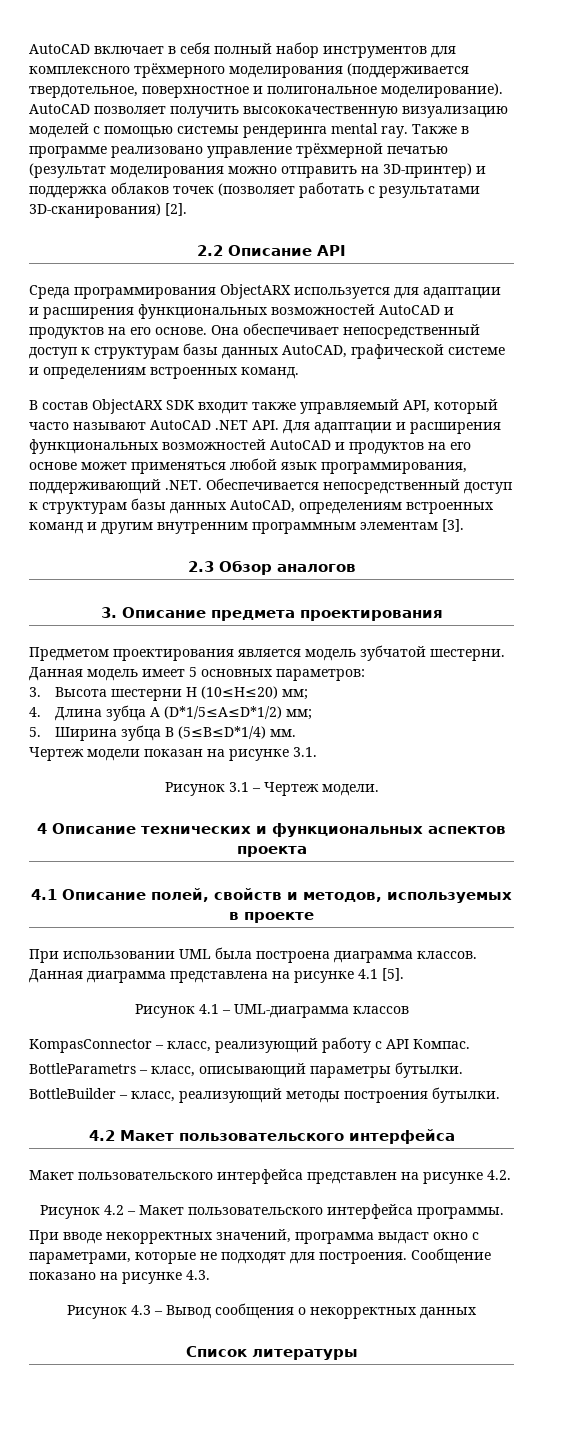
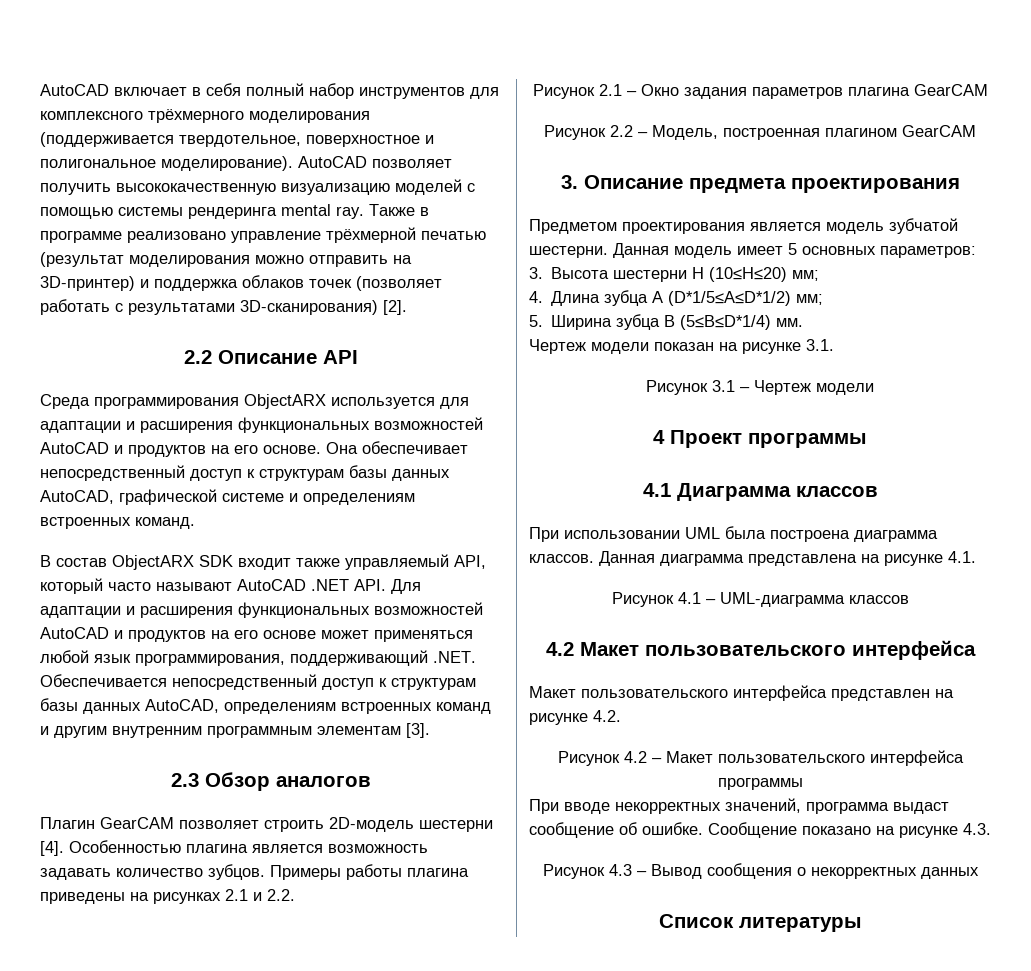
+ Плагин GearCAM позволяет строить 2D-модель шестерни [4]. Особенностью плагина является возможность задавать количество зубцов. Примеры работы плагина приведены на рисунках 2.1 и 2.2.
+ Рисунок 2.1 – Окно задания параметров плагина GearCAM
+ Рисунок 2.2 – Модель, построенная плагином GearCAM
- Рисунок 3.1 – Чертеж модели.
+ Рисунок 3.1 – Чертеж модели
- 4 Описание технических и функциональных аспектов проекта
- 4.1 Описание полей, свойств и методов, используемых в проекте
+ 4 Проект программы
+ 4.1 Диаграмма классов
- Данная диаграмма представлена на рисунке 4.1 [5].
+ Данная диаграмма представлена на рисунке 4.1.
- KompasConnector – класс, реализующий работу с API Компас.
- BottleParametrs – класс, описывающий параметры бутылки.
- BottleBuilder – класс, реализующий методы построения бутылки.
- Рисунок 4.2 – Макет пользовательского интерфейса программы.
+ Рисунок 4.2 – Макет пользовательского интерфейса программы
- При вводе некорректных значений, программа выдаст окно с параметрами, которые не подходят для построения.
+ При вводе некорректных значений, программа выдаст сообщение об ошибке.

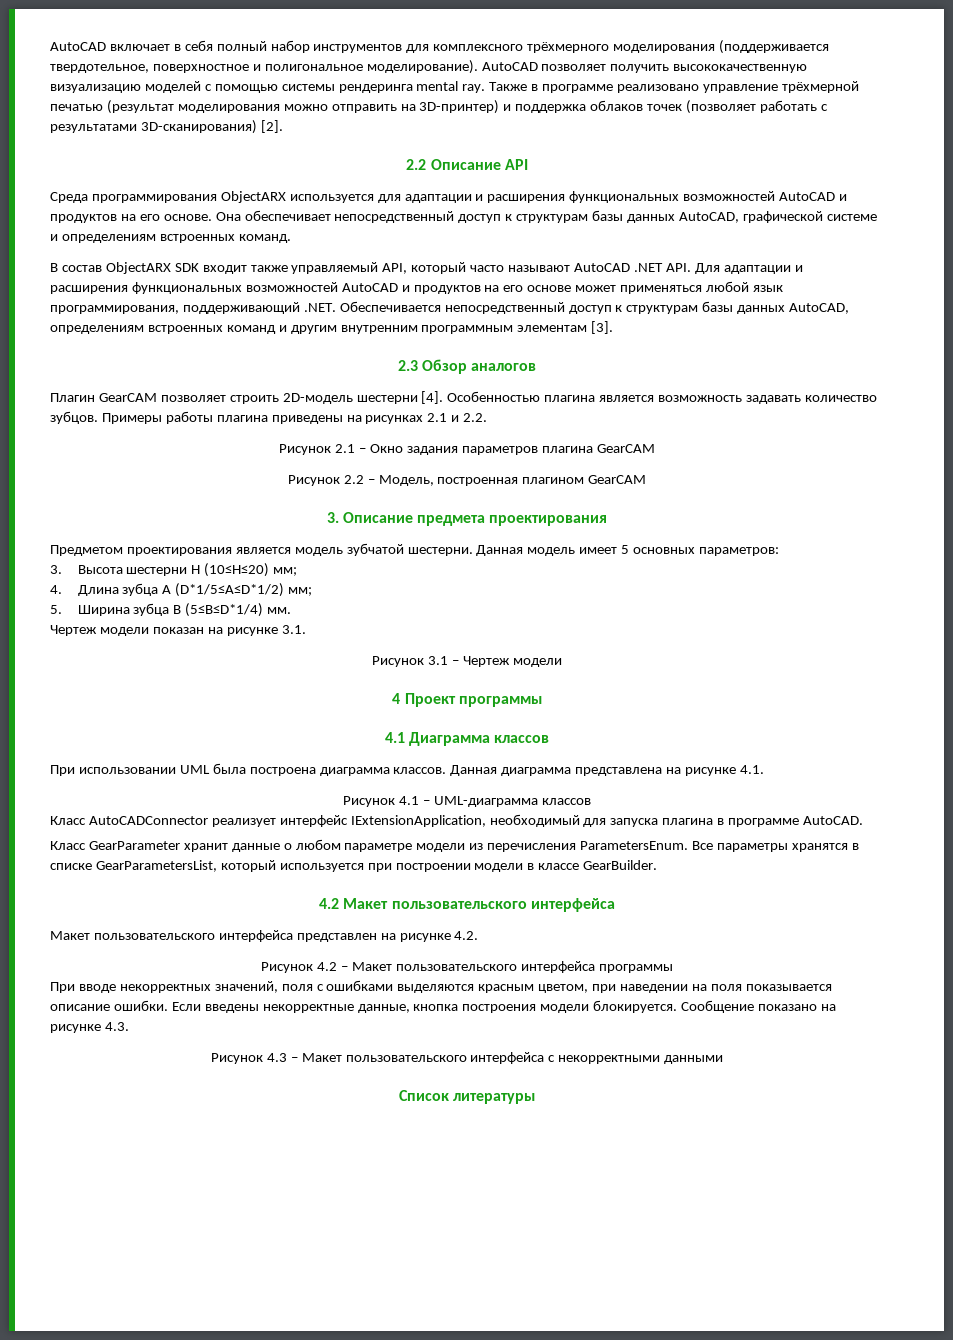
+ Класс AutoCADConnector реализует интерфейс IExtensionApplication, необходимый для запуска плагина в программе AutoCAD.
+ Класс GearParameter хранит данные о любом параметре модели из перечисления ParametersEnum. Все параметры хранятся в списке GearParametersList, который используется при построении модели в классе GearBuilder.
- При вводе некорректных значений, программа выдаст сообщение об ошибке.
+ При вводе некорректных значений, поля с ошибками выделяются красным цветом, при наведении на поля показывается описание ошибки. Если введены некорректные данные, кнопка построения модели блокируется.
- Рисунок 4.3 – Вывод сообщения о некорректных данных
+ Рисунок 4.3 – Макет пользовательского интерфейса с некорректными данными

